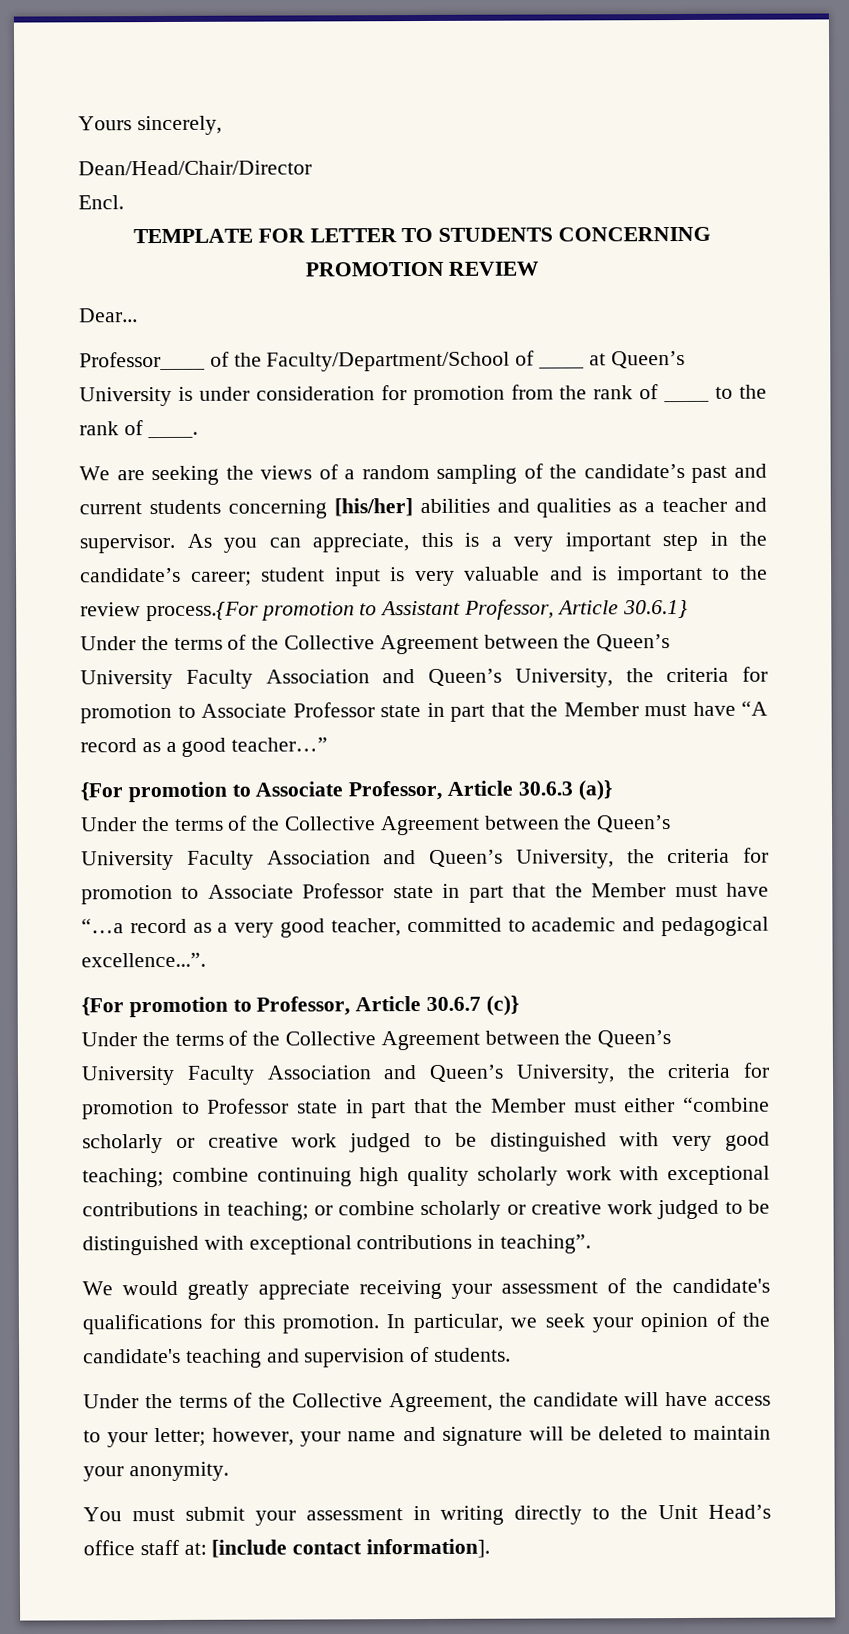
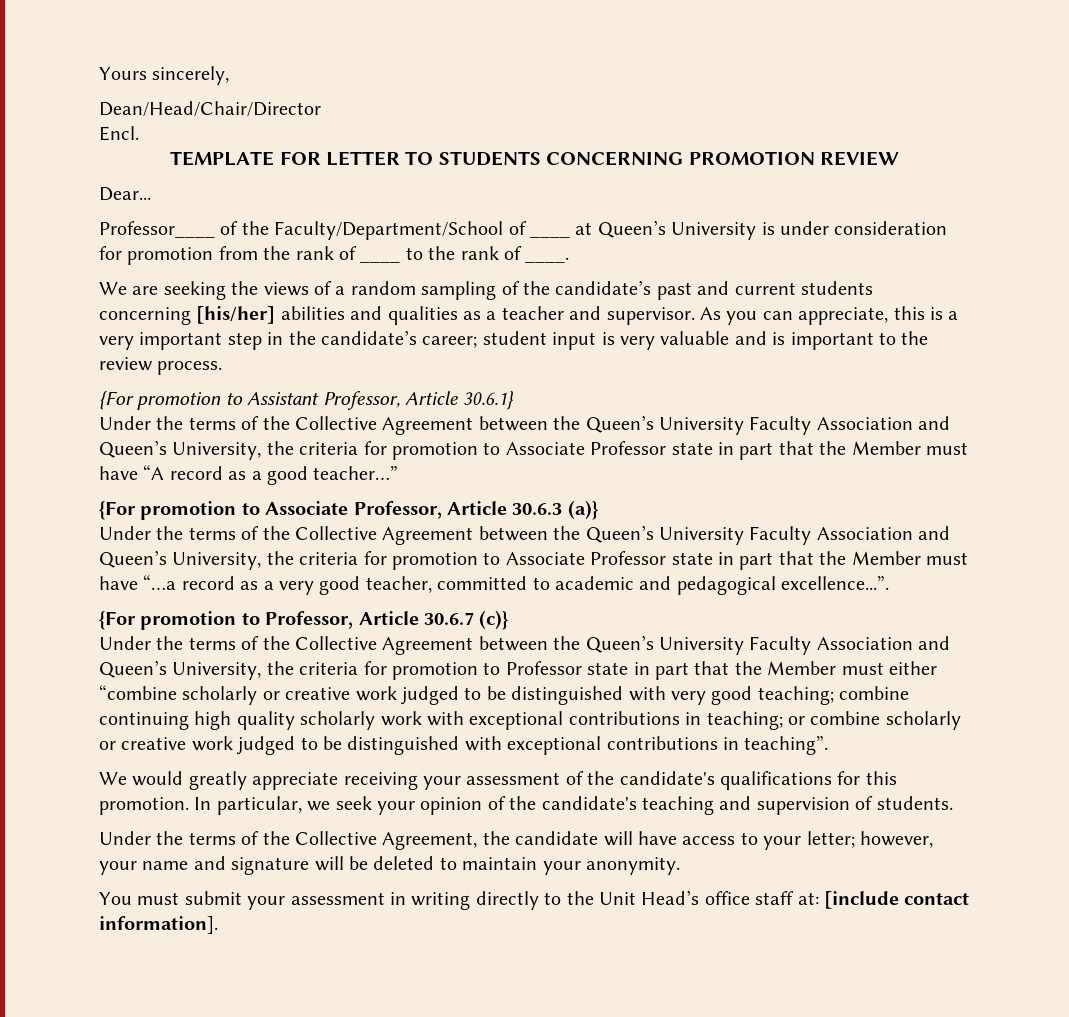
- As you can appreciate, this is a very important step in the candidate’s career; student input is very valuable and is important to the review process.{For promotion to Assistant Professor, Article 30.6.1}
+ As you can appreciate, this is a very important step in the candidate’s career; student input is very valuable and is important to the review process.
+ {For promotion to Assistant Professor, Article 30.6.1}

